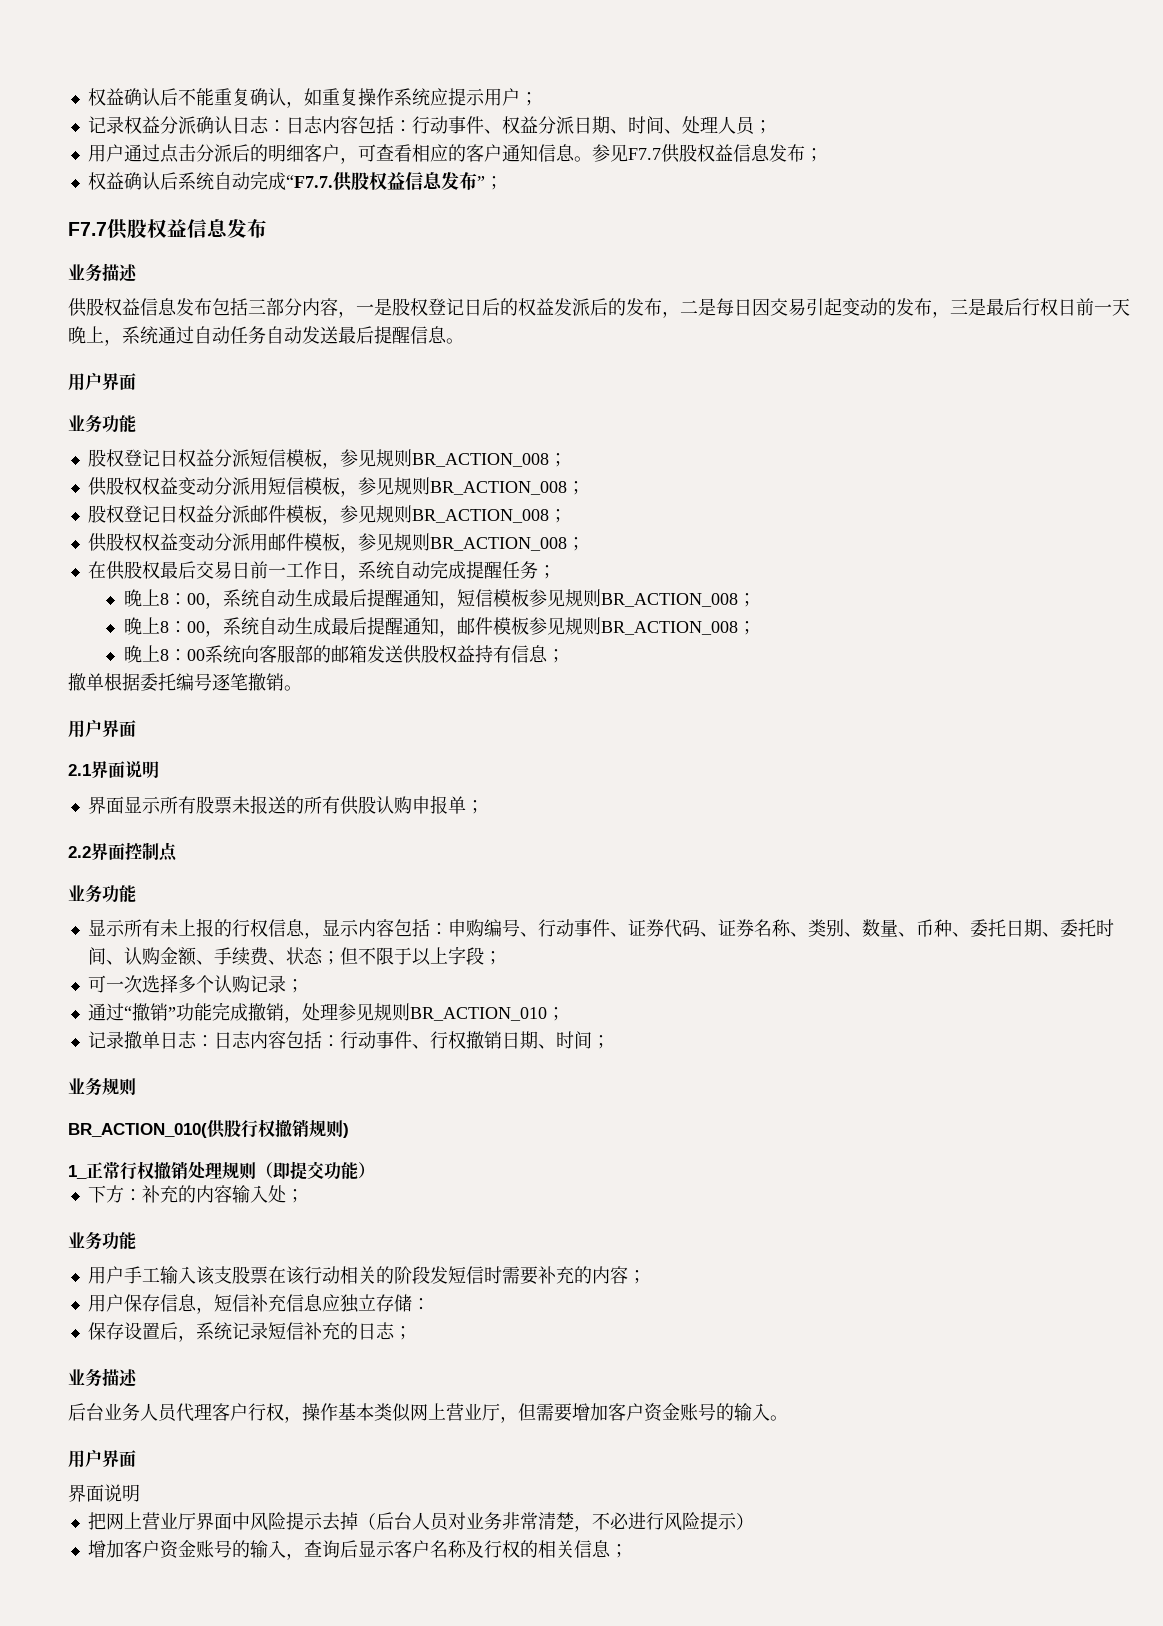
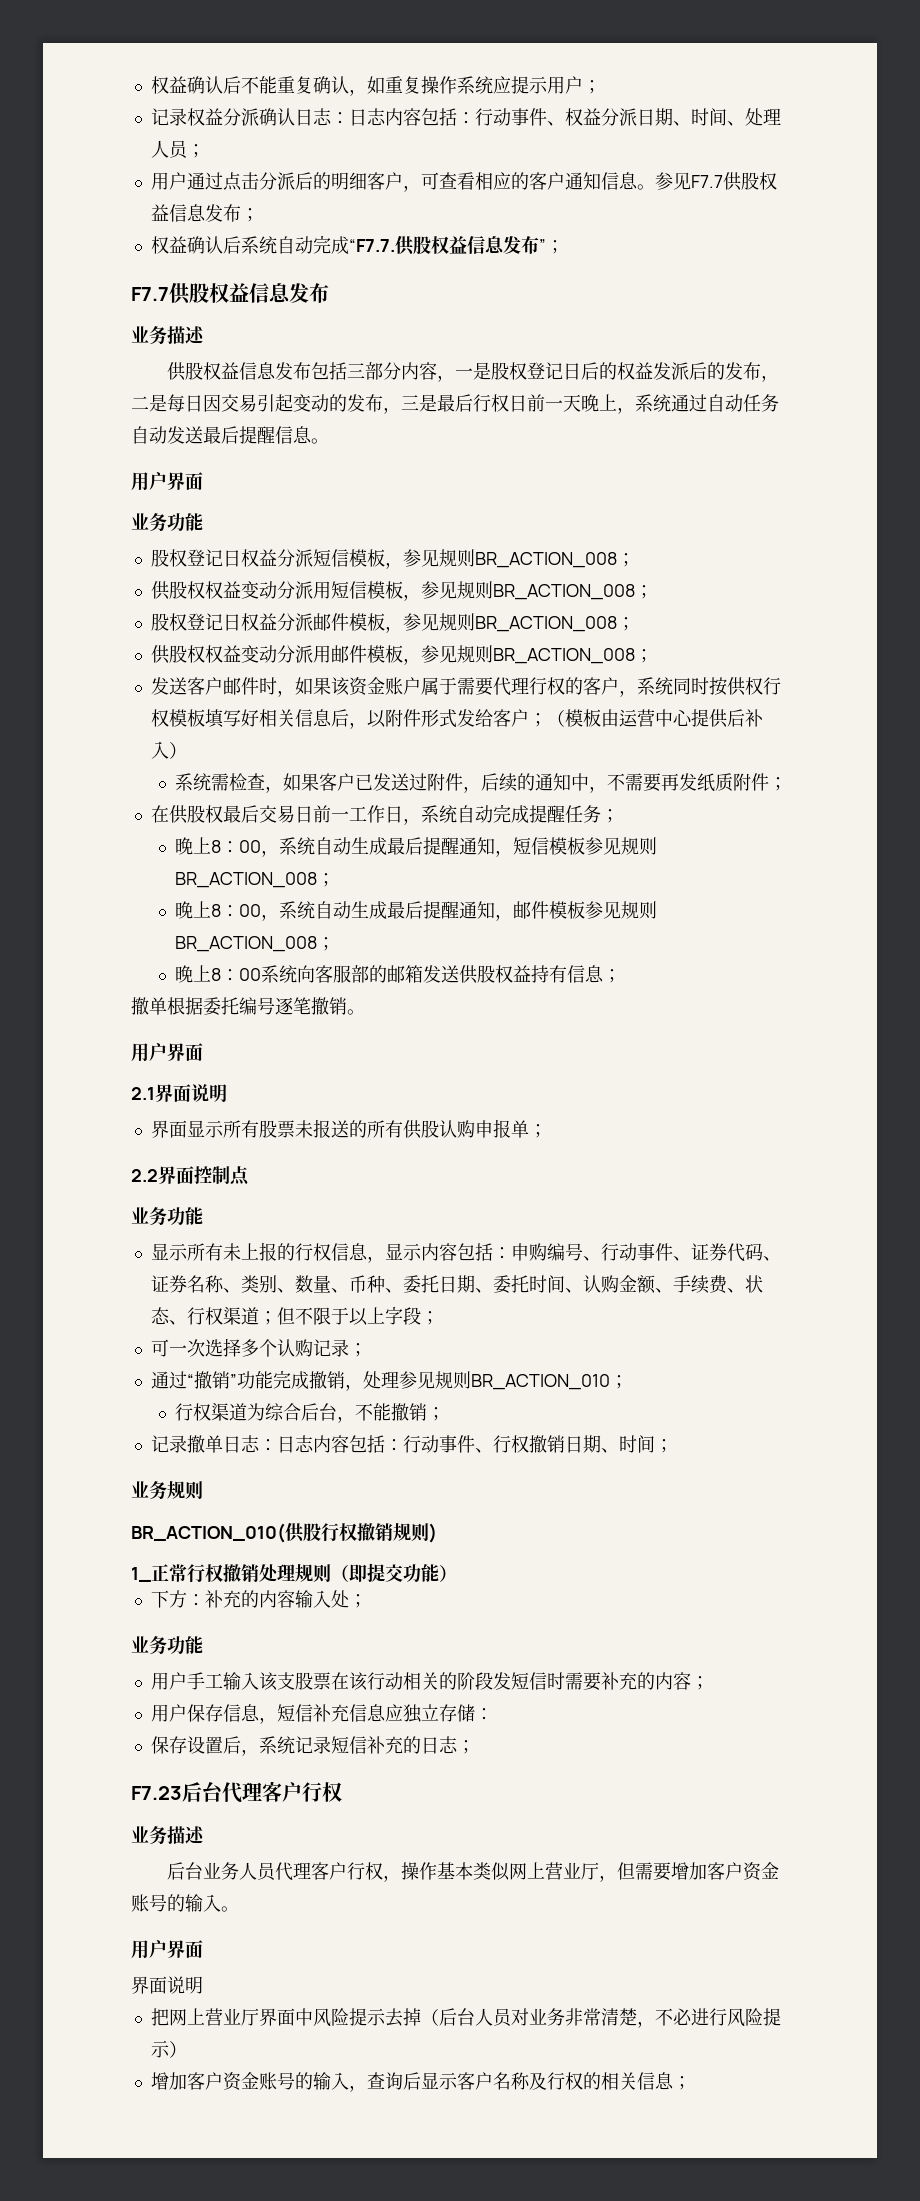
+ 发送客户邮件时，如果该资金账户属于需要代理行权的客户，系统同时按供权行权模板填写好相关信息后，以附件形式发给客户；（模板由运营中心提供后补入）
+ 系统需检查，如果客户已发送过附件，后续的通知中，不需要再发纸质附件；
- 显示所有未上报的行权信息，显示内容包括：申购编号、行动事件、证券代码、证券名称、类别、数量、币种、委托日期、委托时间、认购金额、手续费、状态；但不限于以上字段；
+ 显示所有未上报的行权信息，显示内容包括：申购编号、行动事件、证券代码、证券名称、类别、数量、币种、委托日期、委托时间、认购金额、手续费、状态、行权渠道；但不限于以上字段；
+ 行权渠道为综合后台，不能撤销；
+ F7.23后台代理客户行权

